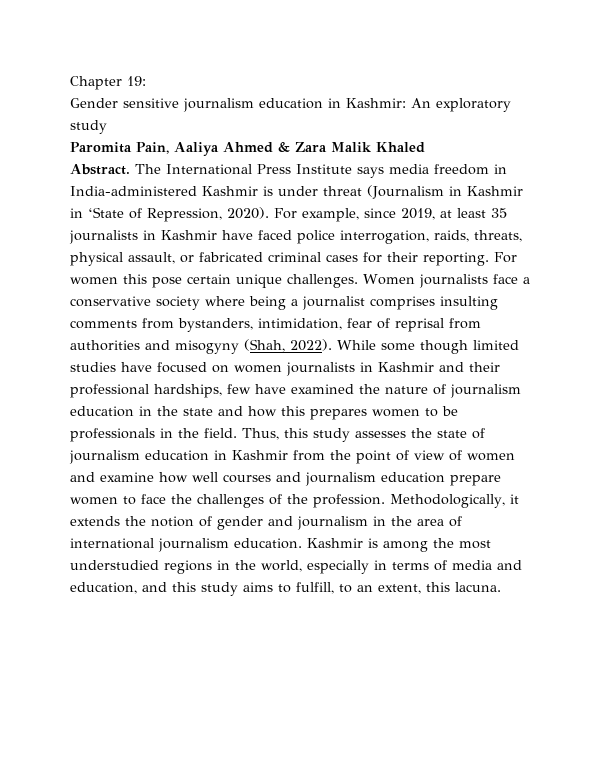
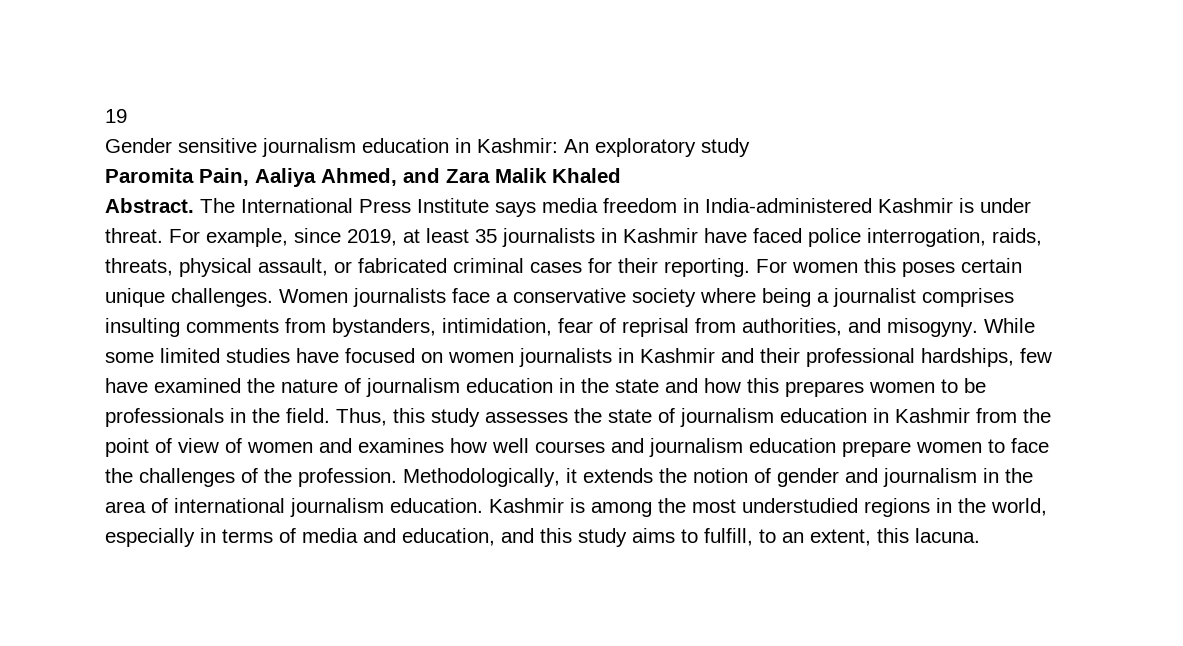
- Chapter 19:
+ 19
- Paromita Pain, Aaliya Ahmed & Zara Malik Khaled
+ Paromita Pain, Aaliya Ahmed, and Zara Malik Khaled
- The International Press Institute says media freedom in India-administered Kashmir is under threat (Journalism in Kashmir in ‘State of Repression, 2020).
+ The International Press Institute says media freedom in India-administered Kashmir is under threat.
- For women this pose certain unique challenges.
+ For women this poses certain unique challenges.
- Women journalists face a conservative society where being a journalist comprises insulting comments from bystanders, intimidation, fear of reprisal from authorities and misogyny (Shah, 2022).
+ Women journalists face a conservative society where being a journalist comprises insulting comments from bystanders, intimidation, fear of reprisal from authorities, and misogyny.
- While some though limited studies have focused on women journalists in Kashmir and their professional hardships, few have examined the nature of journalism education in the state and how this prepares women to be professionals in the field.
+ While some limited studies have focused on women journalists in Kashmir and their professional hardships, few have examined the nature of journalism education in the state and how this prepares women to be professionals in the field.
- Thus, this study assesses the state of journalism education in Kashmir from the point of view of women and examine how well courses and journalism education prepare women to face the challenges of the profession.
+ Thus, this study assesses the state of journalism education in Kashmir from the point of view of women and examines how well courses and journalism education prepare women to face the challenges of the profession.

